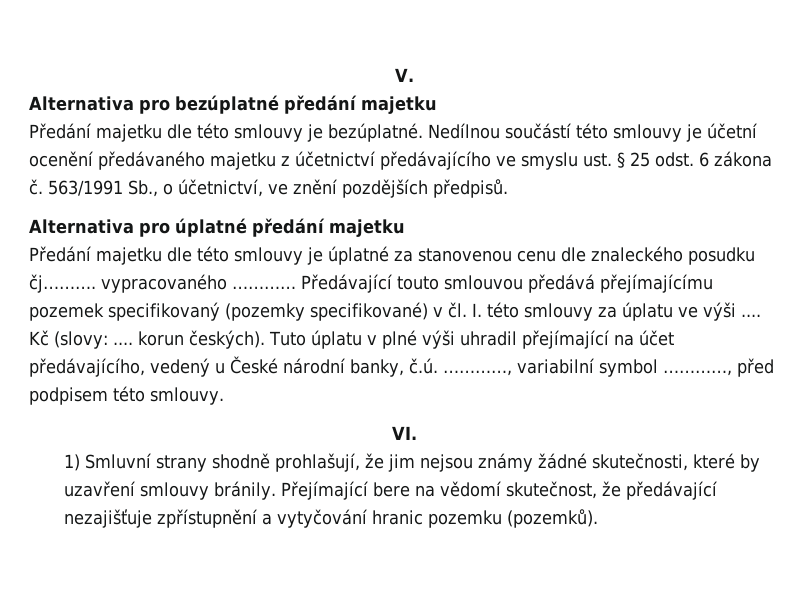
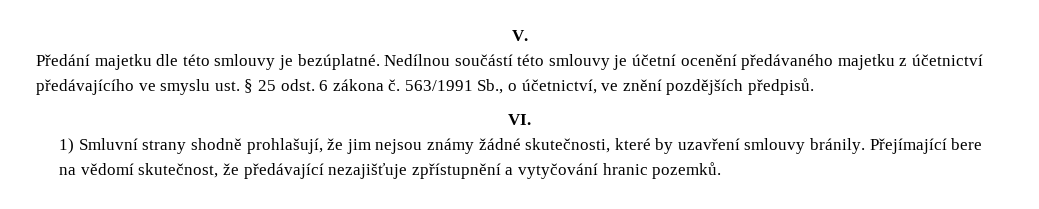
- Alternativa pro bezúplatné předání majetku
- Alternativa pro úplatné předání majetku
- Předání majetku dle této smlouvy je úplatné za stanovenou cenu dle znaleckého posudku čj………. vypracovaného ………… Předávající touto smlouvou předává přejímajícímu pozemek specifikovaný (pozemky specifikované) v čl. I. této smlouvy za úplatu ve výši .... Kč (slovy: .... korun českých). Tuto úplatu v plné výši uhradil přejímající na účet předávajícího, vedený u České národní banky, č.ú. …………, variabilní symbol …………, před podpisem této smlouvy.
- Přejímající bere na vědomí skutečnost, že předávající nezajišťuje zpřístupnění a vytyčování hranic pozemku (pozemků).
+ Přejímající bere na vědomí skutečnost, že předávající nezajišťuje zpřístupnění a vytyčování hranic pozemků.

